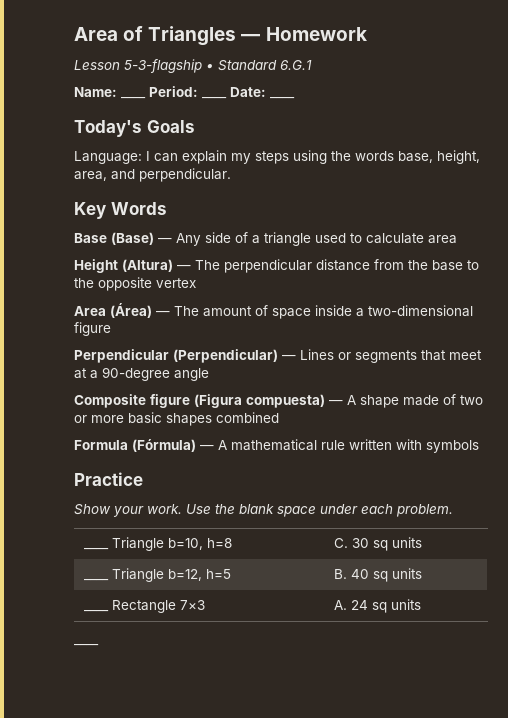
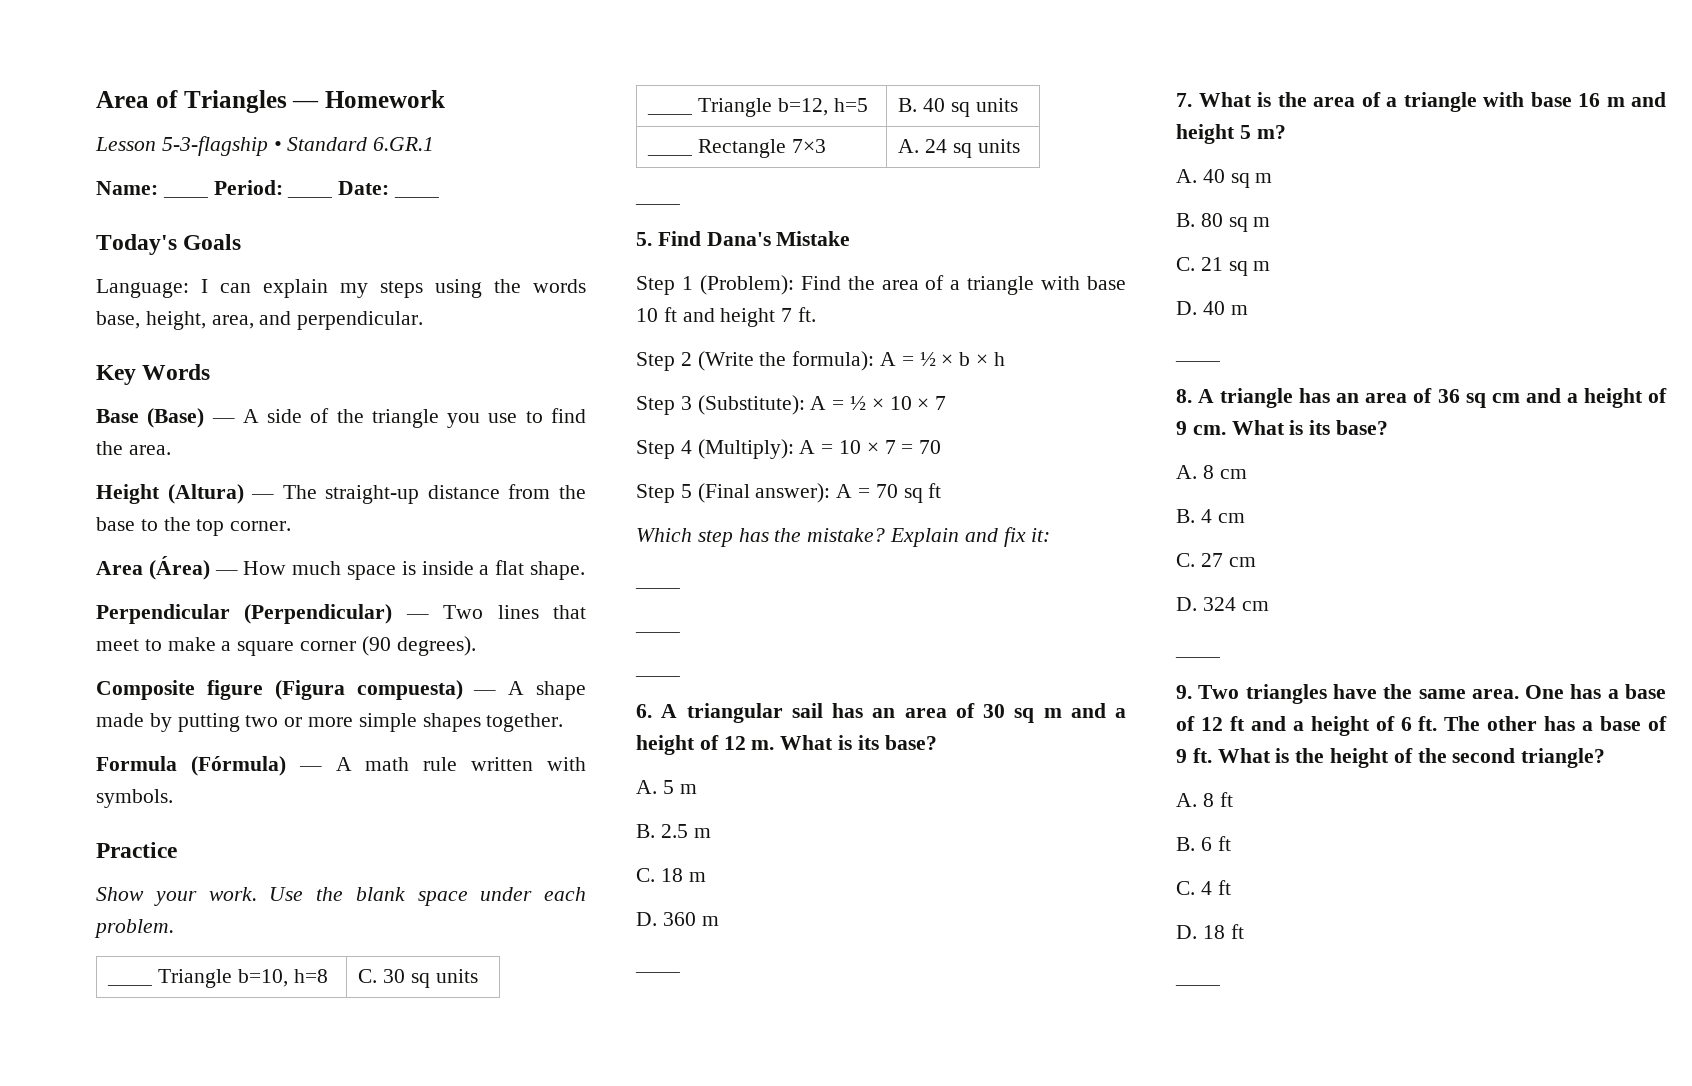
- Lesson 5-3-flagship • Standard 6.G.1
+ Lesson 5-3-flagship • Standard 6.GR.1
- Base (Base) — Any side of a triangle used to calculate area
+ Base (Base) — A side of the triangle you use to find the area.
- Height (Altura) — The perpendicular distance from the base to the opposite vertex
+ Height (Altura) — The straight-up distance from the base to the top corner.
- Area (Área) — The amount of space inside a two-dimensional figure
- Perpendicular (Perpendicular) — Lines or segments that meet at a 90-degree angle
+ Area (Área) — How much space is inside a flat shape.
+ Perpendicular (Perpendicular) — Two lines that meet to make a square corner (90 degrees).
- Composite figure (Figura compuesta) — A shape made of two or more basic shapes combined
+ Composite figure (Figura compuesta) — A shape made by putting two or more simple shapes together.
- Formula (Fórmula) — A mathematical rule written with symbols
+ Formula (Fórmula) — A math rule written with symbols.
+ 5. Find Dana's Mistake
+ Step 1 (Problem): Find the area of a triangle with base 10 ft and height 7 ft.
+ Step 2 (Write the formula): A = ½ × b × h
+ Step 3 (Substitute): A = ½ × 10 × 7
+ Step 4 (Multiply): A = 10 × 7 = 70
+ Step 5 (Final answer): A = 70 sq ft
+ Which step has the mistake? Explain and fix it:
+ ____
+ ____
+ ____
+ 6. A triangular sail has an area of 30 sq m and a height of 12 m. What is its base?
+ A. 5 m
+ B. 2.5 m
+ C. 18 m
+ D. 360 m
+ ____
+ 7. What is the area of a triangle with base 16 m and height 5 m?
+ A. 40 sq m
+ B. 80 sq m
+ C. 21 sq m
+ D. 40 m
+ ____
+ 8. A triangle has an area of 36 sq cm and a height of 9 cm. What is its base?
+ A. 8 cm
+ B. 4 cm
+ C. 27 cm
+ D. 324 cm
+ ____
+ 9. Two triangles have the same area. One has a base of 12 ft and a height of 6 ft. The other has a base of 9 ft. What is the height of the second triangle?
+ A. 8 ft
+ B. 6 ft
+ C. 4 ft
+ D. 18 ft
+ ____

